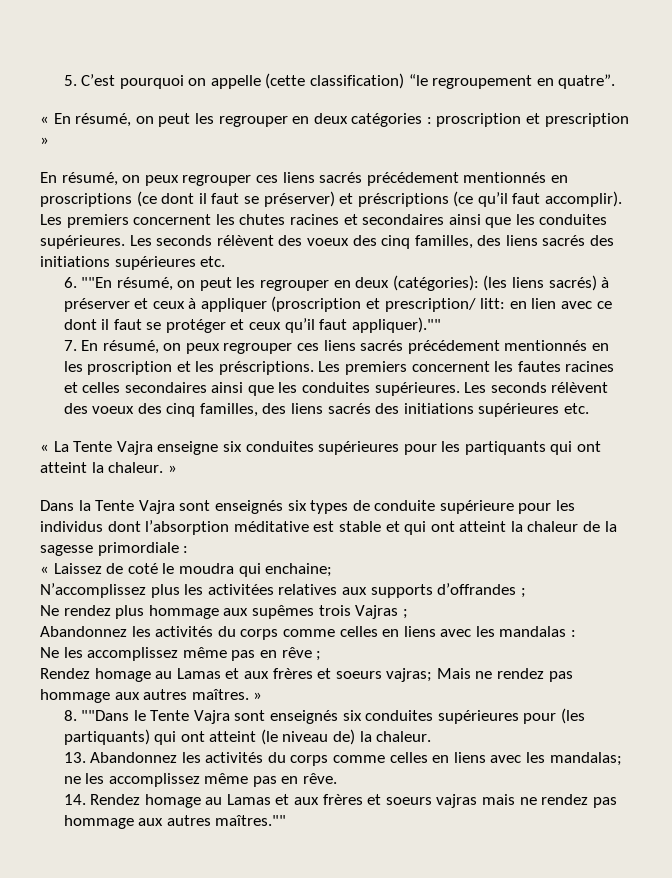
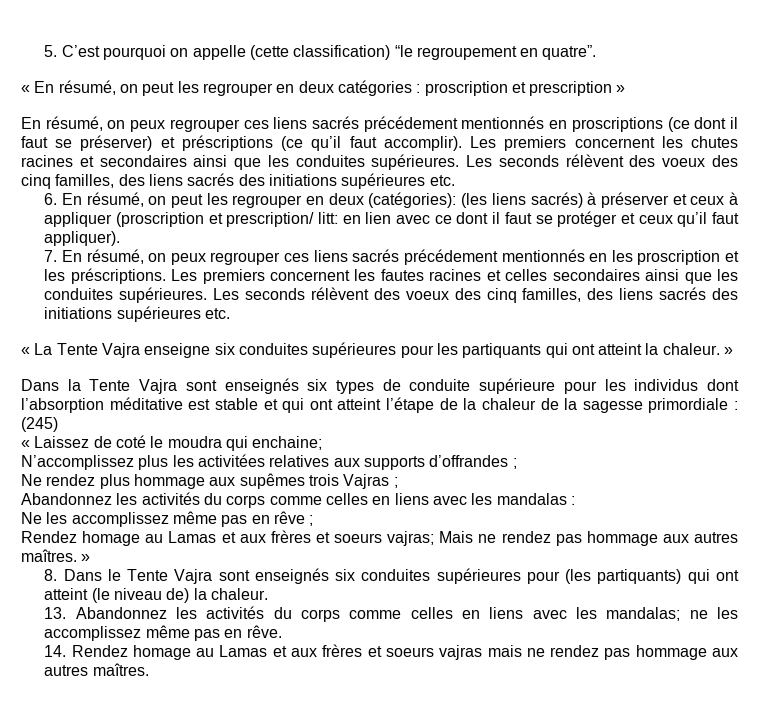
- 6. ""En résumé, on peut les regrouper en deux (catégories): (les liens sacrés) à préserver et ceux à appliquer (proscription et prescription/ litt: en lien avec ce dont il faut se protéger et ceux qu’il faut appliquer).""
+ 6. En résumé, on peut les regrouper en deux (catégories): (les liens sacrés) à préserver et ceux à appliquer (proscription et prescription/ litt: en lien avec ce dont il faut se protéger et ceux qu’il faut appliquer).
- Dans la Tente Vajra sont enseignés six types de conduite supérieure pour les individus dont l’absorption méditative est stable et qui ont atteint la chaleur de la sagesse primordiale :
+ Dans la Tente Vajra sont enseignés six types de conduite supérieure pour les individus dont l’absorption méditative est stable et qui ont atteint l’étape de la chaleur de la sagesse primordiale : (245)
- 8. ""Dans le Tente Vajra sont enseignés six conduites supérieures pour (les partiquants) qui ont atteint (le niveau de) la chaleur.
+ 8. Dans le Tente Vajra sont enseignés six conduites supérieures pour (les partiquants) qui ont atteint (le niveau de) la chaleur.
- 14. Rendez homage au Lamas et aux frères et soeurs vajras mais ne rendez pas hommage aux autres maîtres.""
+ 14. Rendez homage au Lamas et aux frères et soeurs vajras mais ne rendez pas hommage aux autres maîtres.

